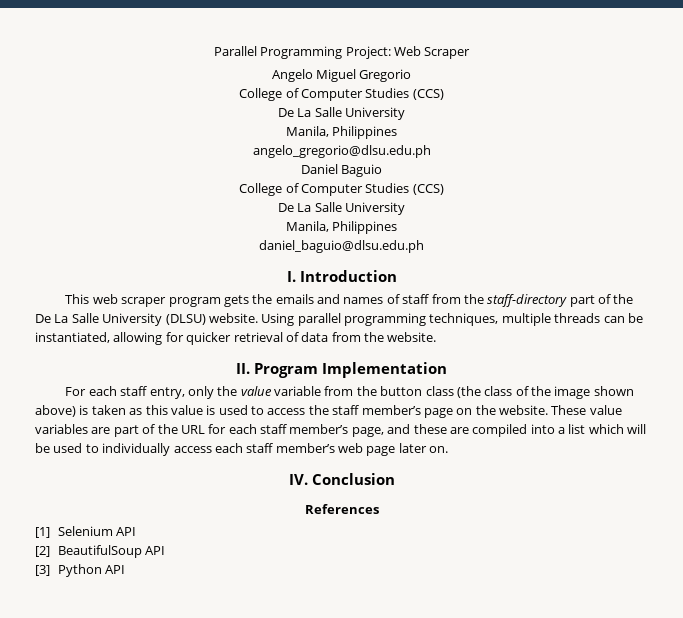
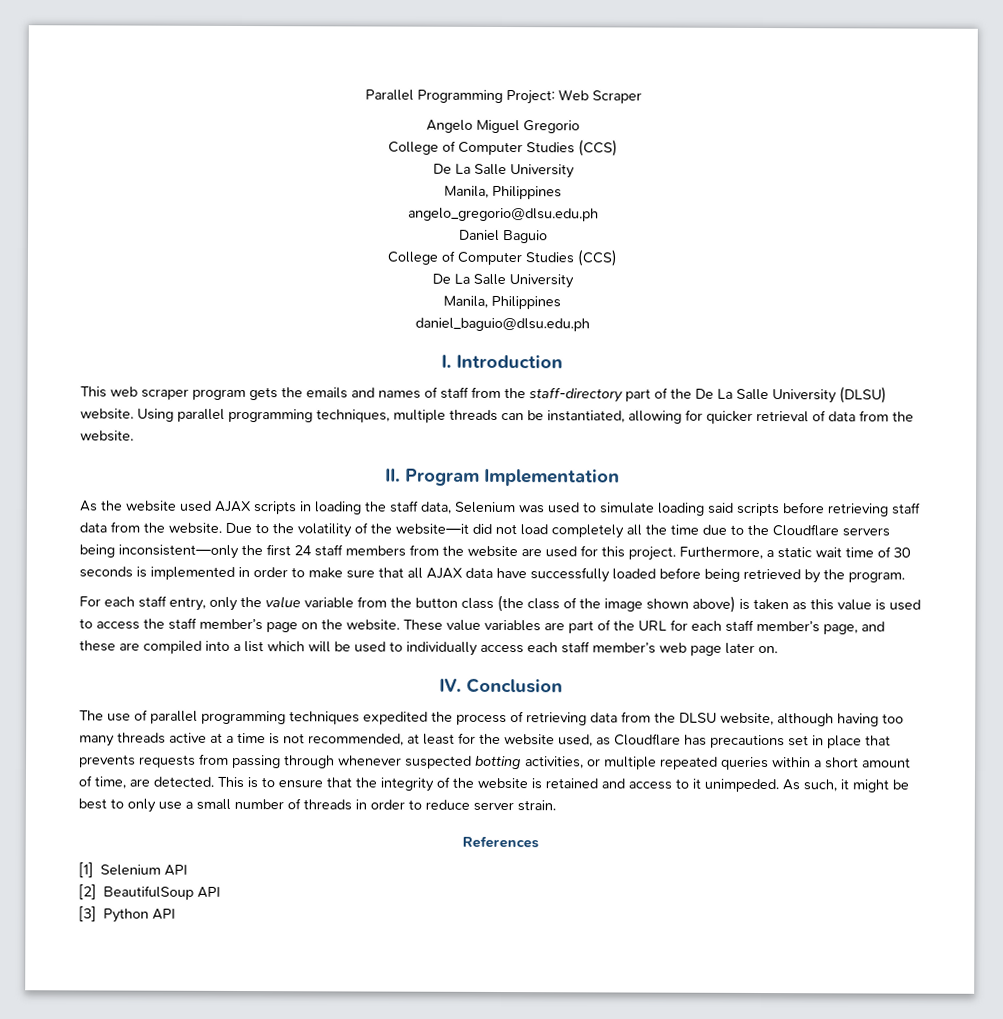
+ As the website used AJAX scripts in loading the staff data, Selenium was used to simulate loading said scripts before retrieving staff data from the website. Due to the volatility of the website—it did not load completely all the time due to the Cloudflare servers being inconsistent—only the first 24 staff members from the website are used for this project. Furthermore, a static wait time of 30 seconds is implemented in order to make sure that all AJAX data have successfully loaded before being retrieved by the program.
+ The use of parallel programming techniques expedited the process of retrieving data from the DLSU website, although having too many threads active at a time is not recommended, at least for the website used, as Cloudflare has precautions set in place that prevents requests from passing through whenever suspected botting activities, or multiple repeated queries within a short amount of time, are detected. This is to ensure that the integrity of the website is retained and access to it unimpeded. As such, it might be best to only use a small number of threads in order to reduce server strain.

